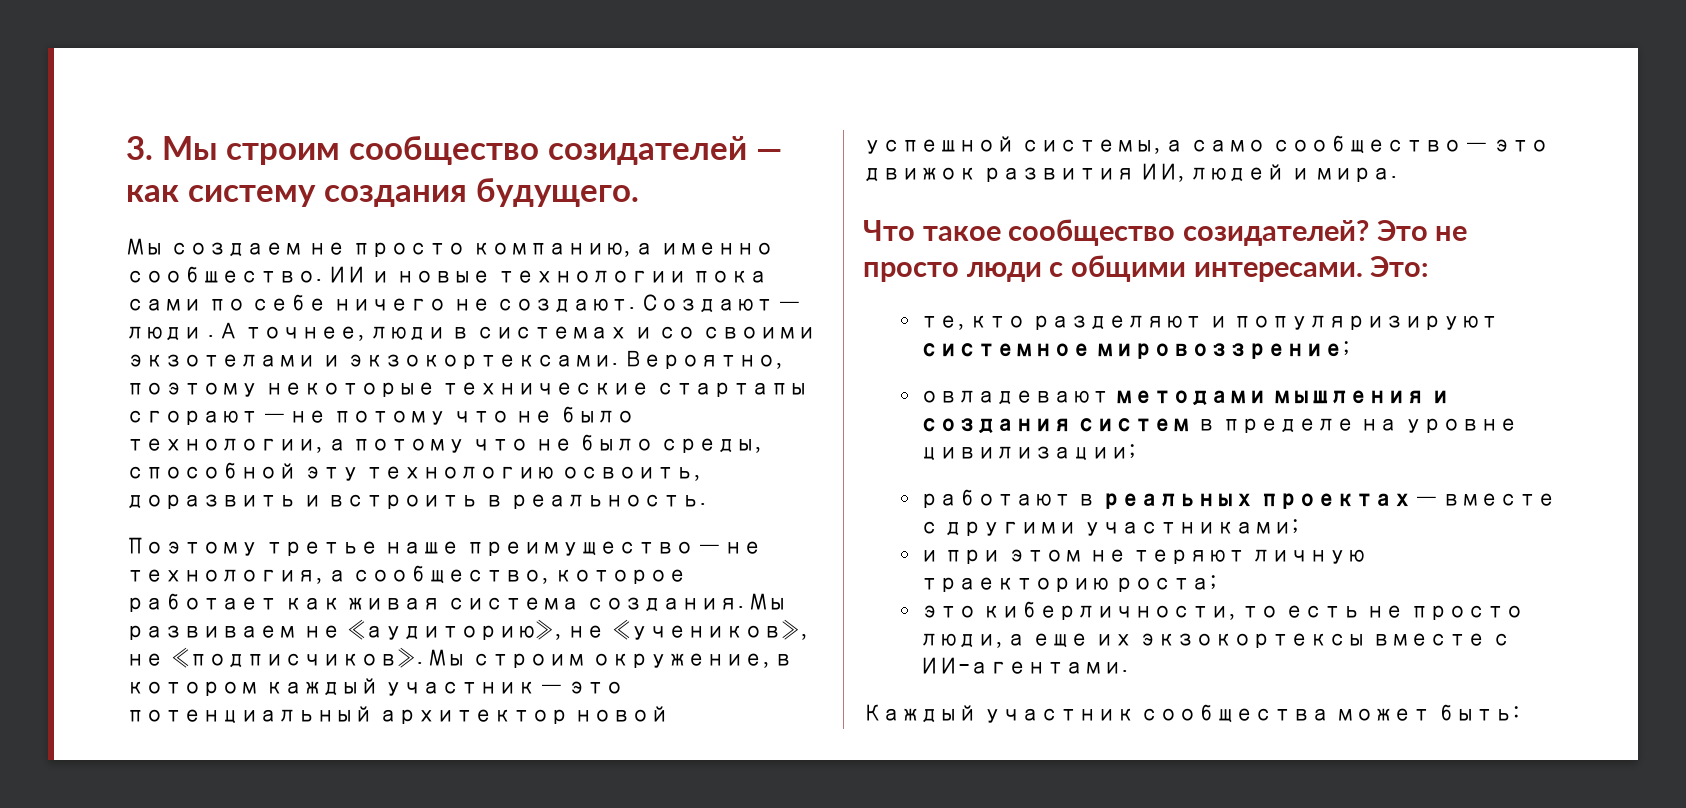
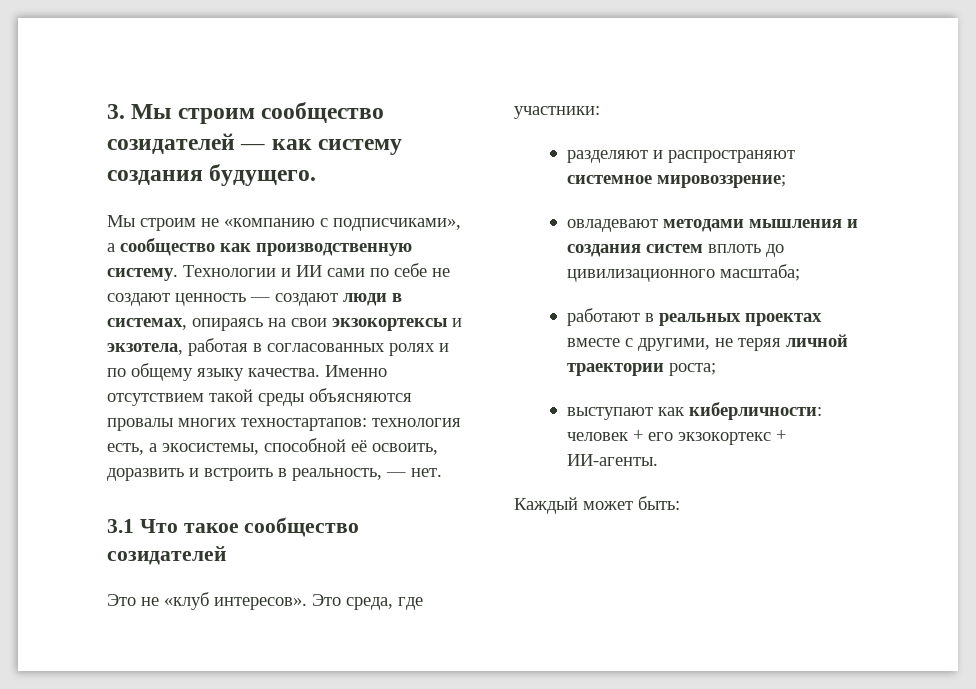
- Мы создаем не просто компанию, а именно сообшество. ИИ и новые технологии пока сами по себе ничего не создают. Создают — люди . А точнее, люди в системах и со своими экзотелами и экзокортексами. Вероятно, поэтому некоторые технические стартапы сгорают — не потому что не было технологии, а потому что не было среды, способной эту технологию освоить, доразвить и встроить в реальность.
- Поэтому третье наше преимущество — не технология, а сообщество, которое работает как живая система создания. Мы развиваем не «аудиторию», не «учеников», не «подписчиков». Мы строим окружение, в котором каждый участник — это потенциальный архитектор новой успешной системы, а само сообщество — это движок развития ИИ, людей и мира.
- Что такое сообщество созидателей? Это не просто люди с общими интересами. Это:
- те, кто разделяют и популяризируют системное мировоззрение;
+ Мы строим не «компанию с подписчиками», а сообщество как производственную систему. Технологии и ИИ сами по себе не создают ценность — создают люди в системах, опираясь на свои экзокортексы и экзотела, работая в согласованных ролях и по общему языку качества. Именно отсутствием такой среды объясняются провалы многих техностартапов: технология есть, а экосистемы, способной её освоить, доразвить и встроить в реальность, — нет.
+ 3.1 Что такое сообщество созидателей
+ Это не «клуб интересов». Это среда, где участники:
+ разделяют и распространяют системное мировоззрение;
- овладевают методами мышления и создания систем в пределе на уровне цивилизации;
+ овладевают методами мышления и создания систем вплоть до цивилизационного масштаба;
- работают в реальных проектах — вместе с другими участниками;
- и при этом не теряют личную траекторию роста;
- это киберличности, то есть не просто люди, а еще их экзокортексы вместе с ИИ-агентами.
+ работают в реальных проектах вместе с другими, не теряя личной траектории роста;
+ выступают как киберличности: человек + его экзокортекс + ИИ-агенты.
- Каждый участник сообщества может быть:
+ Каждый может быть:

